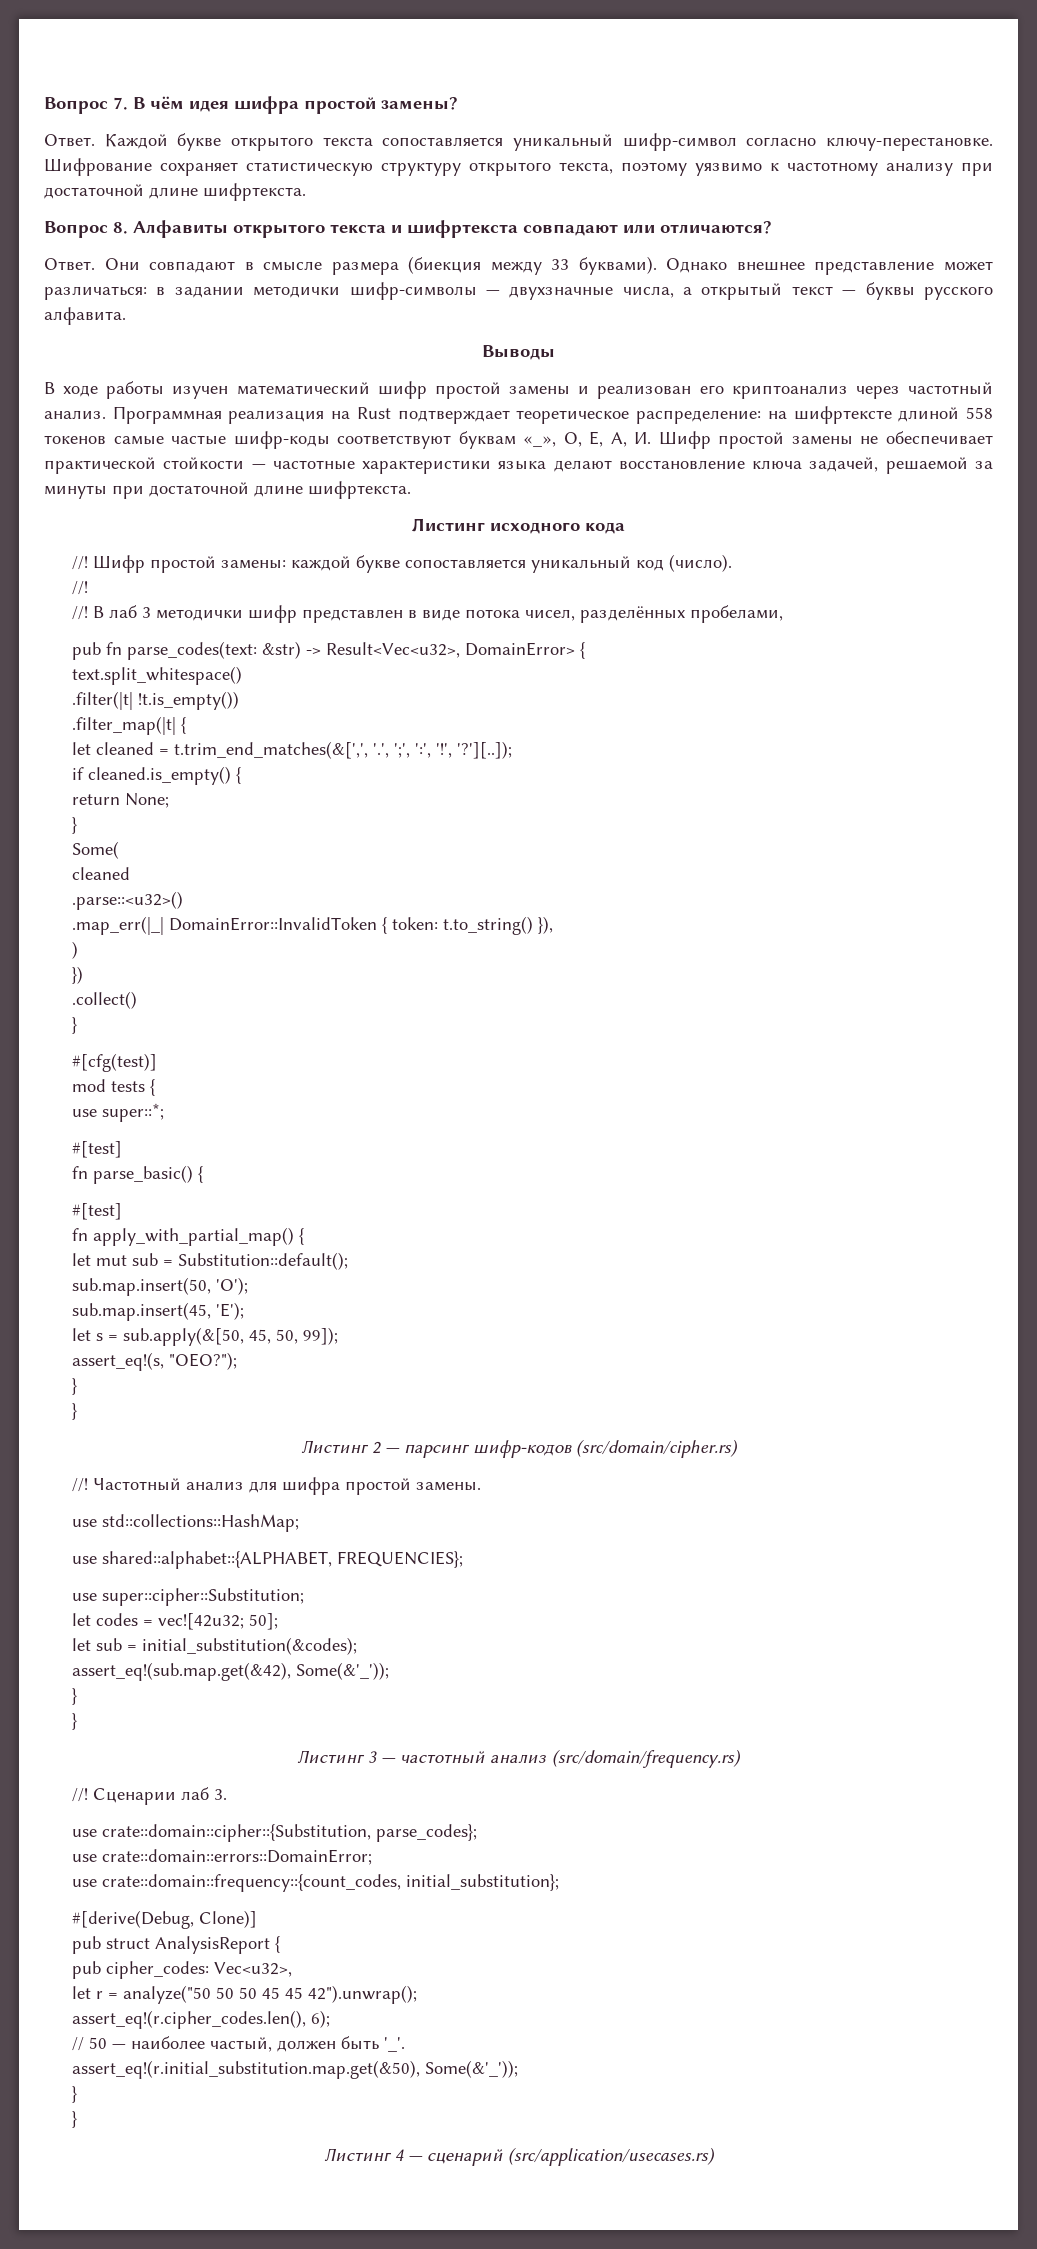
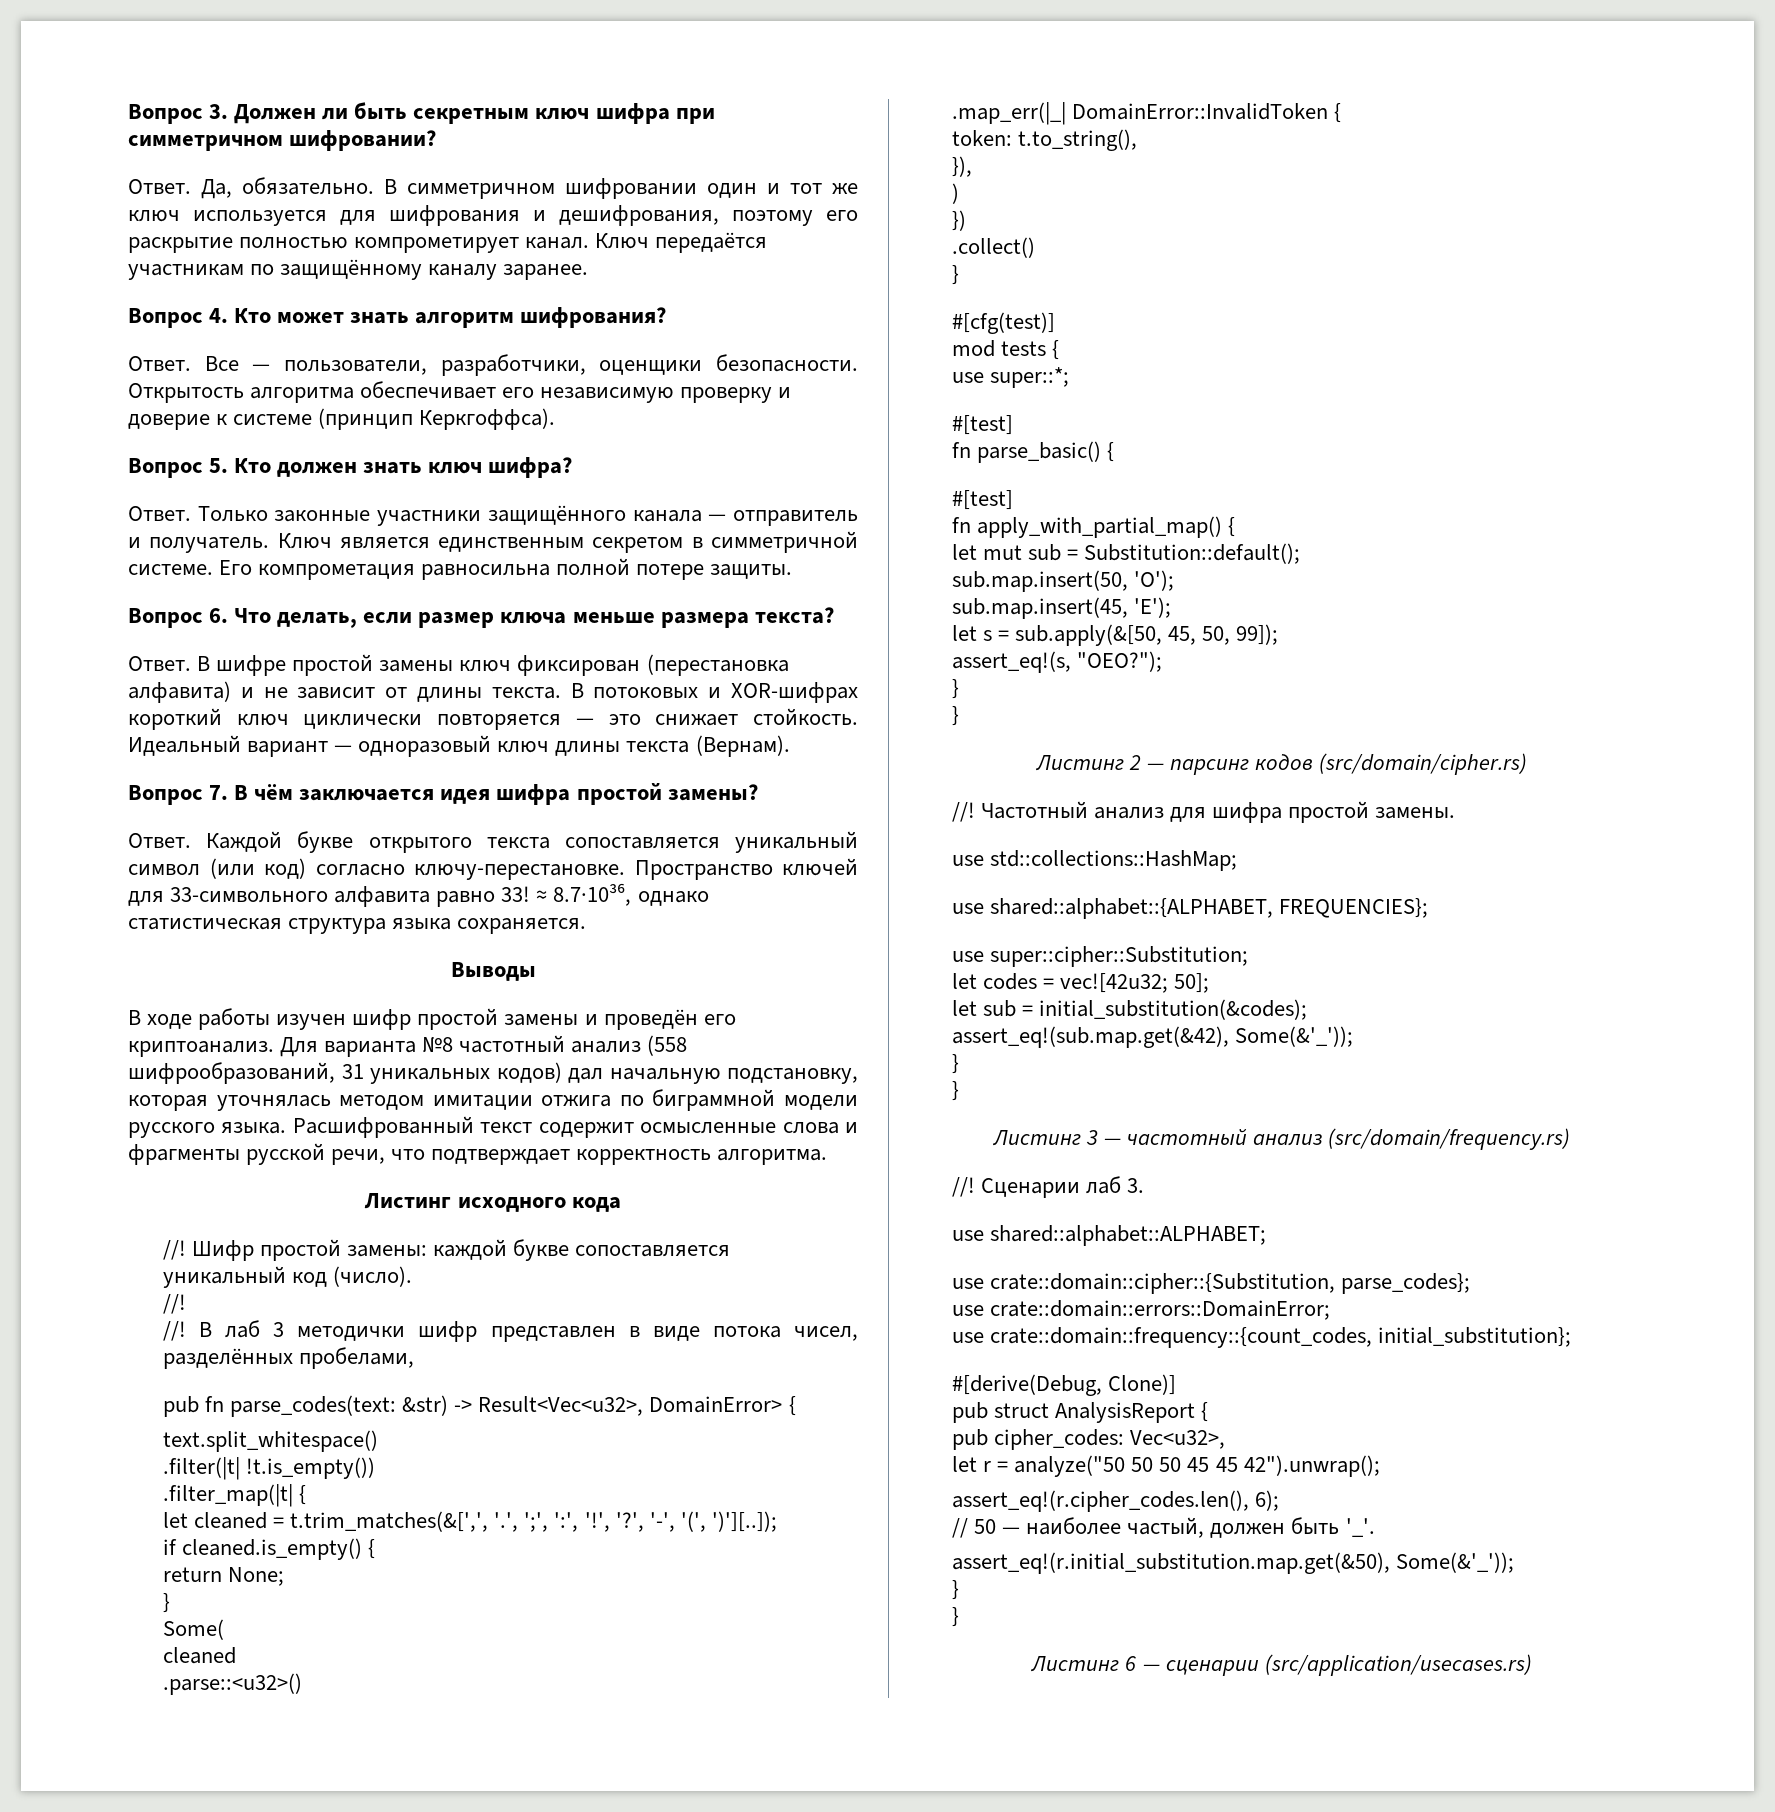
- Вопрос 7. В чём идея шифра простой замены?
+ Вопрос 3. Должен ли быть секретным ключ шифра при симметричном шифровании?
+ Ответ. Да, обязательно. В симметричном шифровании один и тот же ключ используется для шифрования и дешифрования, поэтому его раскрытие полностью компрометирует канал. Ключ передаётся участникам по защищённому каналу заранее.
+ Вопрос 4. Кто может знать алгоритм шифрования?
+ Ответ. Все — пользователи, разработчики, оценщики безопасности. Открытость алгоритма обеспечивает его независимую проверку и доверие к системе (принцип Керкгоффса).
+ Вопрос 5. Кто должен знать ключ шифра?
+ Ответ. Только законные участники защищённого канала — отправитель и получатель. Ключ является единственным секретом в симметричной системе. Его компрометация равносильна полной потере защиты.
+ Вопрос 6. Что делать, если размер ключа меньше размера текста?
+ Ответ. В шифре простой замены ключ фиксирован (перестановка алфавита) и не зависит от длины текста. В потоковых и XOR-шифрах короткий ключ циклически повторяется — это снижает стойкость. Идеальный вариант — одноразовый ключ длины текста (Вернам).
+ Вопрос 7. В чём заключается идея шифра простой замены?
- Каждой букве открытого текста сопоставляется уникальный шифр-символ согласно ключу-перестановке. Шифрование сохраняет статистическую структуру открытого текста, поэтому уязвимо к частотному анализу при достаточной длине шифртекста.
- Вопрос 8. Алфавиты открытого текста и шифртекста совпадают или отличаются?
- Ответ. Они совпадают в смысле размера (биекция между 33 буквами). Однако внешнее представление может различаться: в задании методички шифр-символы — двухзначные числа, а открытый текст — буквы русского алфавита.
+ Каждой букве открытого текста сопоставляется уникальный символ (или код) согласно ключу-перестановке. Пространство ключей для 33-символьного алфавита равно 33! ≈ 8.7·10³⁶, однако статистическая структура языка сохраняется.
- В ходе работы изучен математический шифр простой замены и реализован его криптоанализ через частотный анализ. Программная реализация на Rust подтверждает теоретическое распределение: на шифртексте длиной 558 токенов самые частые шифр-коды соответствуют буквам «_», О, Е, А, И. Шифр простой замены не обеспечивает практической стойкости — частотные характеристики языка делают восстановление ключа задачей, решаемой за минуты при достаточной длине шифртекста.
+ В ходе работы изучен шифр простой замены и проведён его криптоанализ. Для варианта №8 частотный анализ (558 шифрообразований, 31 уникальных кодов) дал начальную подстановку, которая уточнялась методом имитации отжига по биграммной модели русского языка. Расшифрованный текст содержит осмысленные слова и фрагменты русской речи, что подтверждает корректность алгоритма.
- let cleaned = t.trim_end_matches(&[',', '.', ';', ':', '!', '?'][..]);
+ let cleaned = t.trim_matches(&[',', '.', ';', ':', '!', '?', '-', '(', ')'][..]);
- .map_err(|_| DomainError::InvalidToken { token: t.to_string() }),
+ .map_err(|_| DomainError::InvalidToken {
+ token: t.to_string(),
+ }),
- Листинг 2 — парсинг шифр-кодов (src/domain/cipher.rs)
+ Листинг 2 — парсинг кодов (src/domain/cipher.rs)
+ use shared::alphabet::ALPHABET;
- Листинг 4 — сценарий (src/application/usecases.rs)
+ Листинг 6 — сценарии (src/application/usecases.rs)

